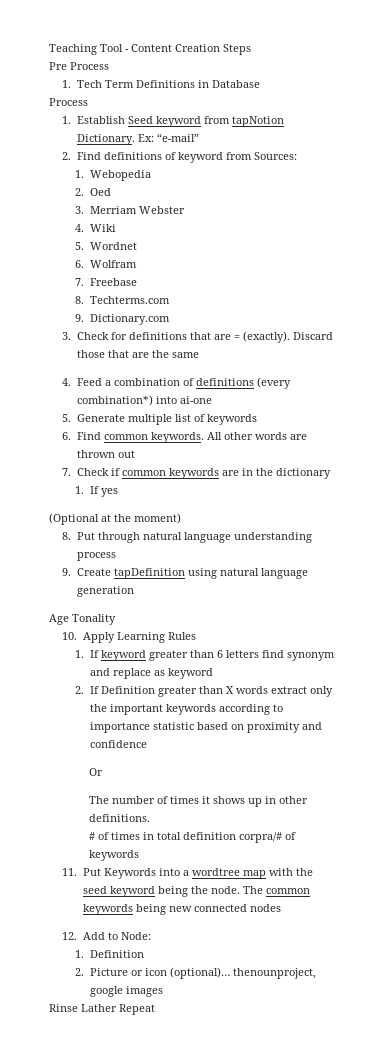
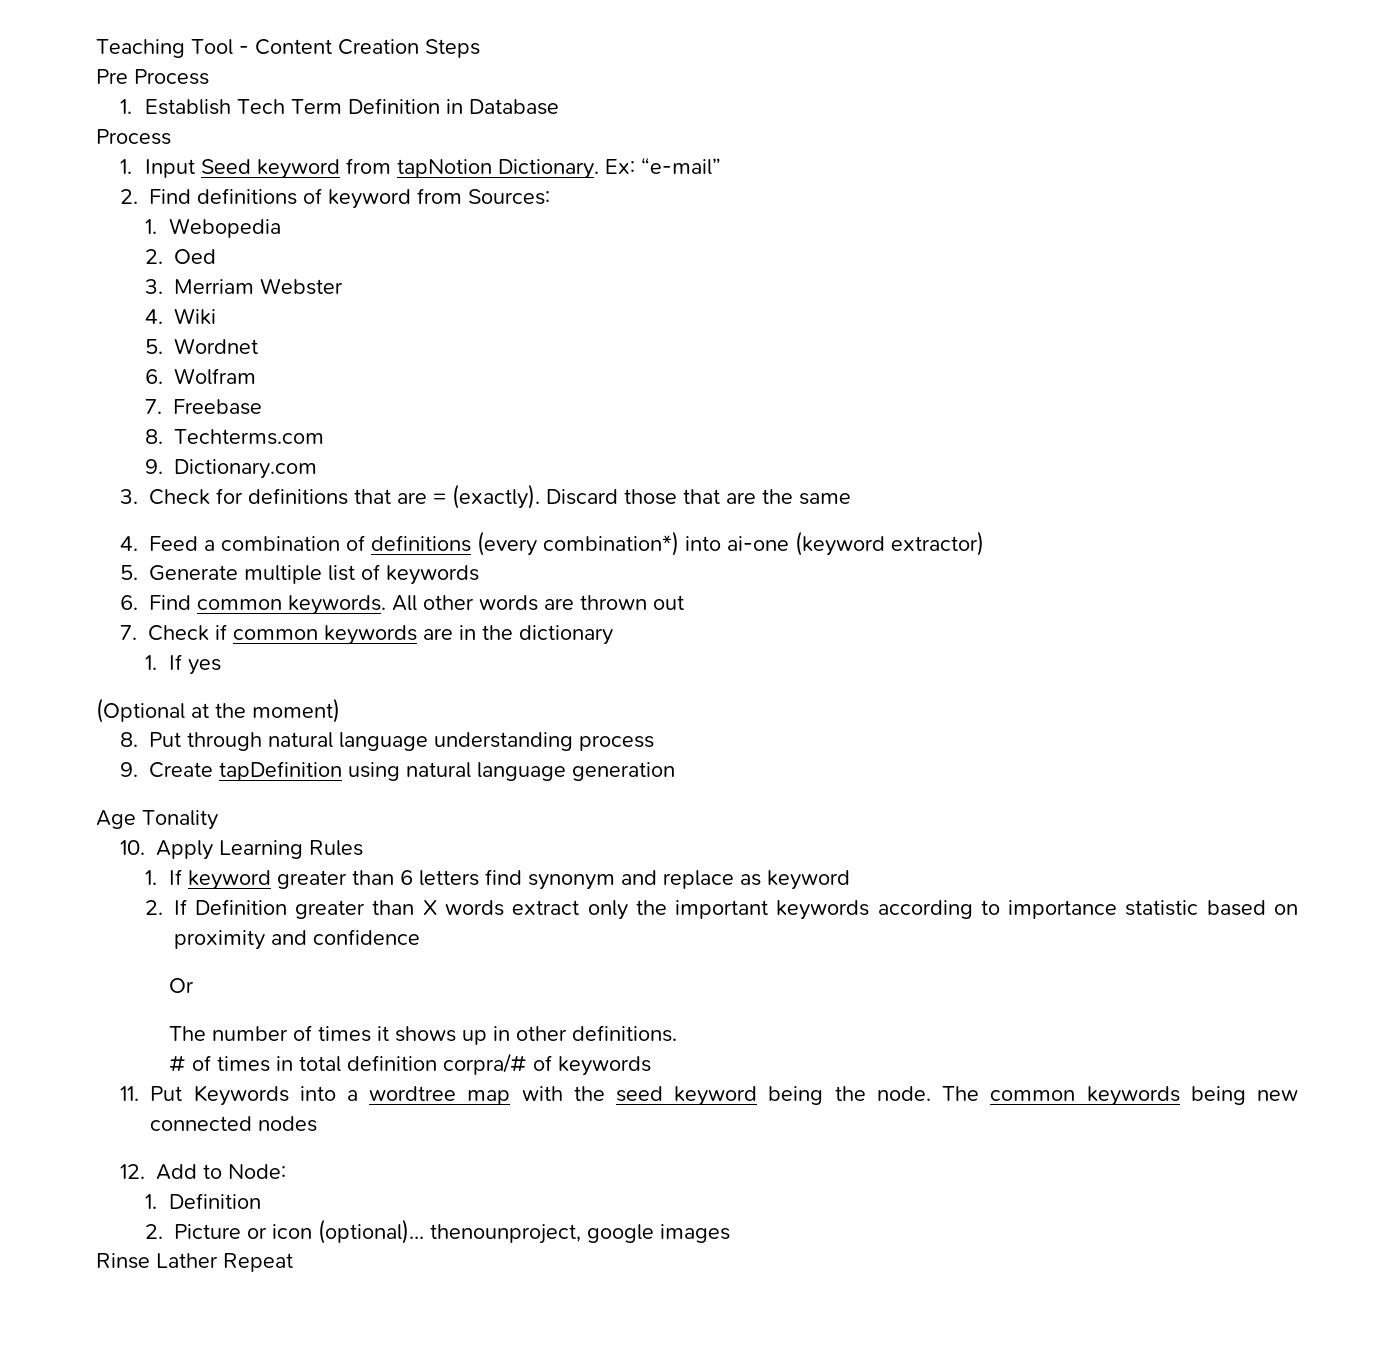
- 1. Tech Term Definitions in Database
+ 1. Establish Tech Term Definition in Database
- 1. Establish Seed keyword from tapNotion Dictionary.
+ 1. Input Seed keyword from tapNotion Dictionary.
- 4. Feed a combination of definitions (every combination*) into ai-one
+ 4. Feed a combination of definitions (every combination*) into ai-one (keyword extractor)

